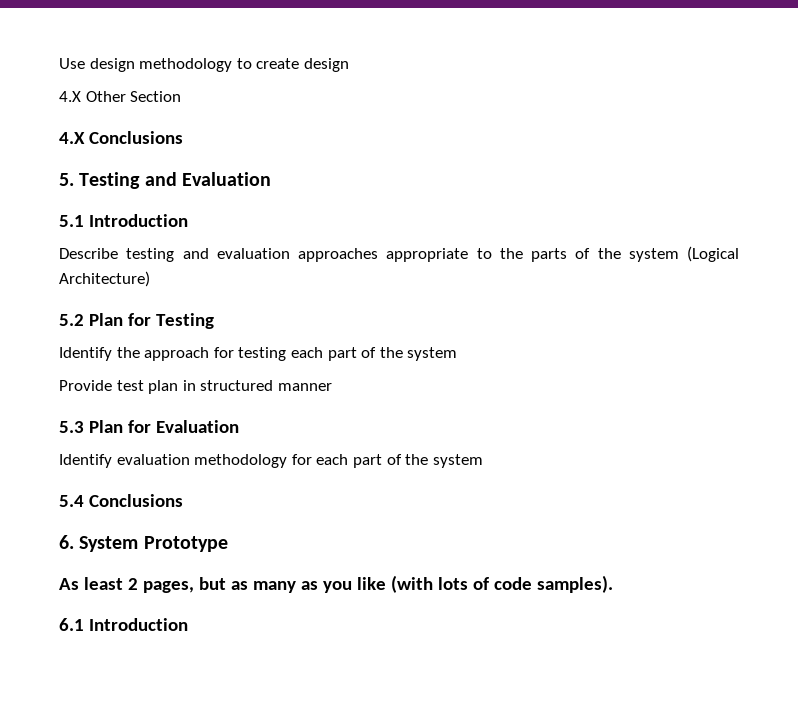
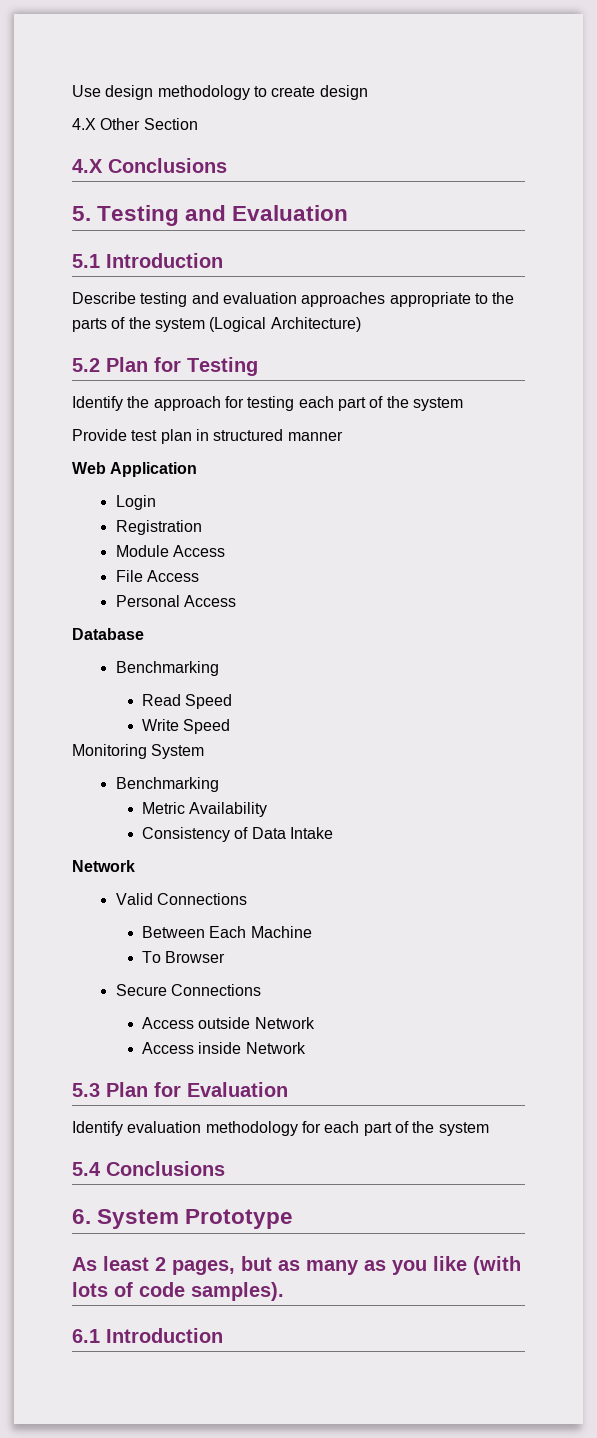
+ Web Application
+ Login
+ Registration
+ Module Access
+ File Access
+ Personal Access
+ Database
+ Benchmarking
+ Read Speed
+ Write Speed
+ Monitoring System
+ Benchmarking
+ Metric Availability
+ Consistency of Data Intake
+ Network
+ Valid Connections
+ Between Each Machine
+ To Browser
+ Secure Connections
+ Access outside Network
+ Access inside Network

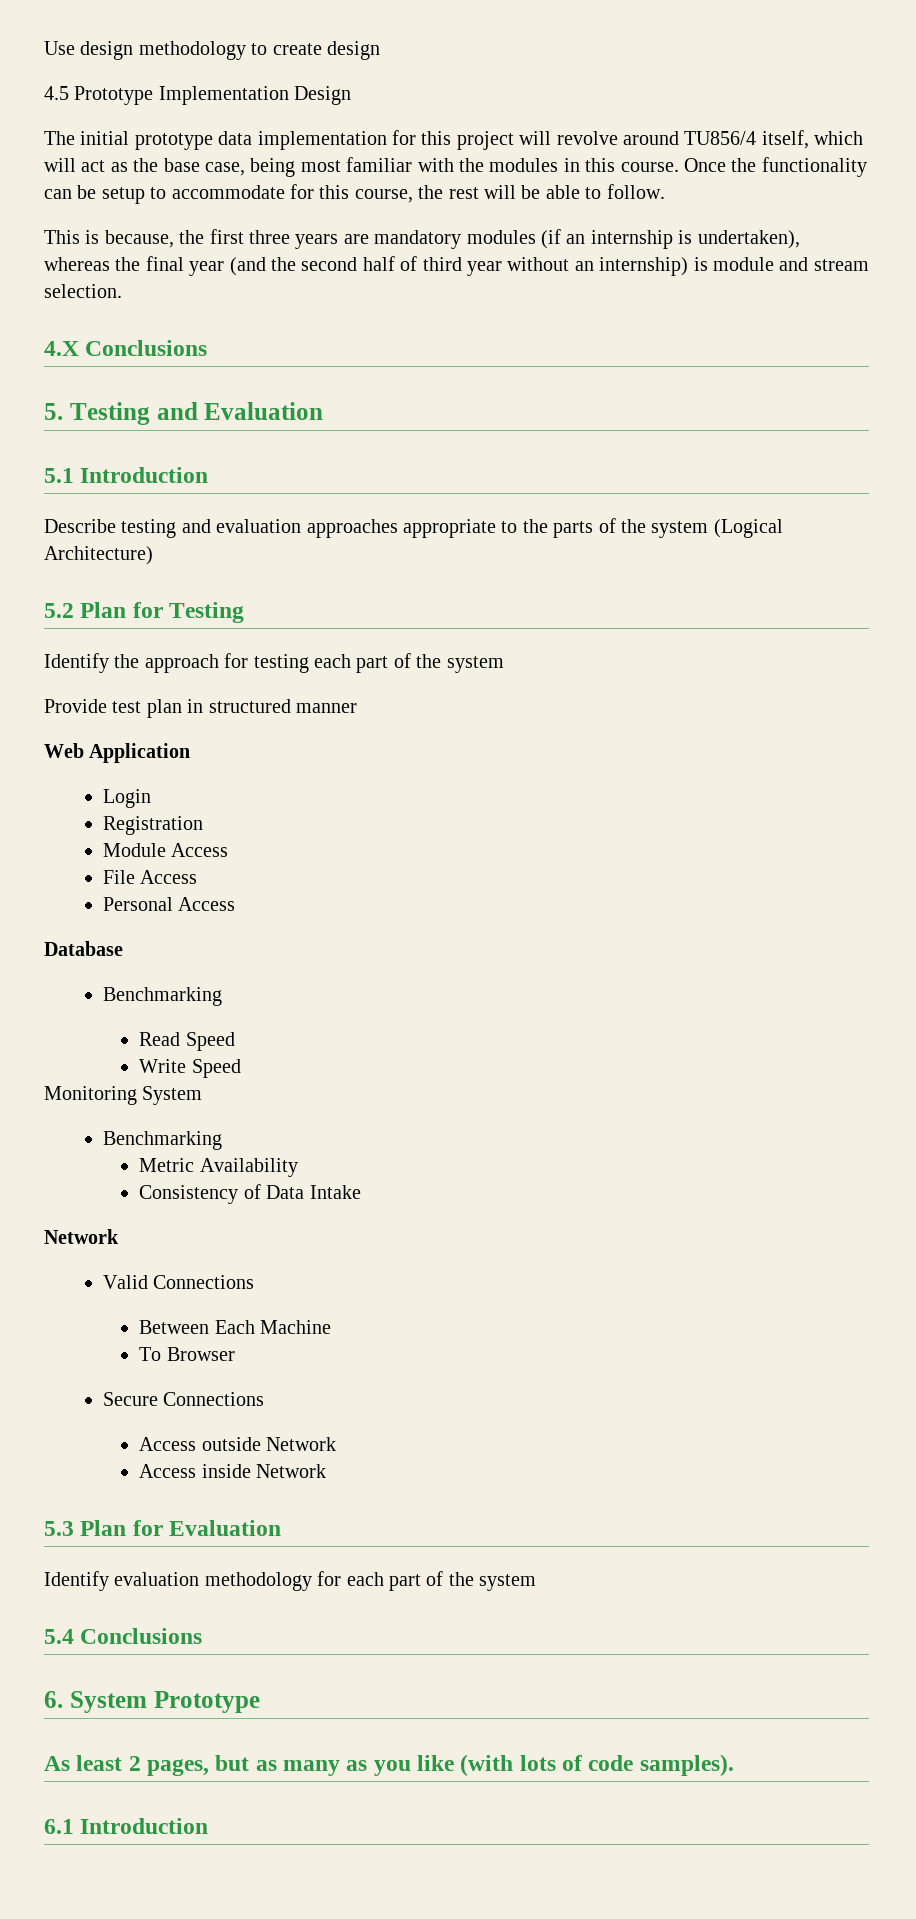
- 4.X Other Section
+ 4.5 Prototype Implementation Design
+ The initial prototype data implementation for this project will revolve around TU856/4 itself, which will act as the base case, being most familiar with the modules in this course. Once the functionality can be setup to accommodate for this course, the rest will be able to follow.
+ This is because, the first three years are mandatory modules (if an internship is undertaken), whereas the final year (and the second half of third year without an internship) is module and stream selection.

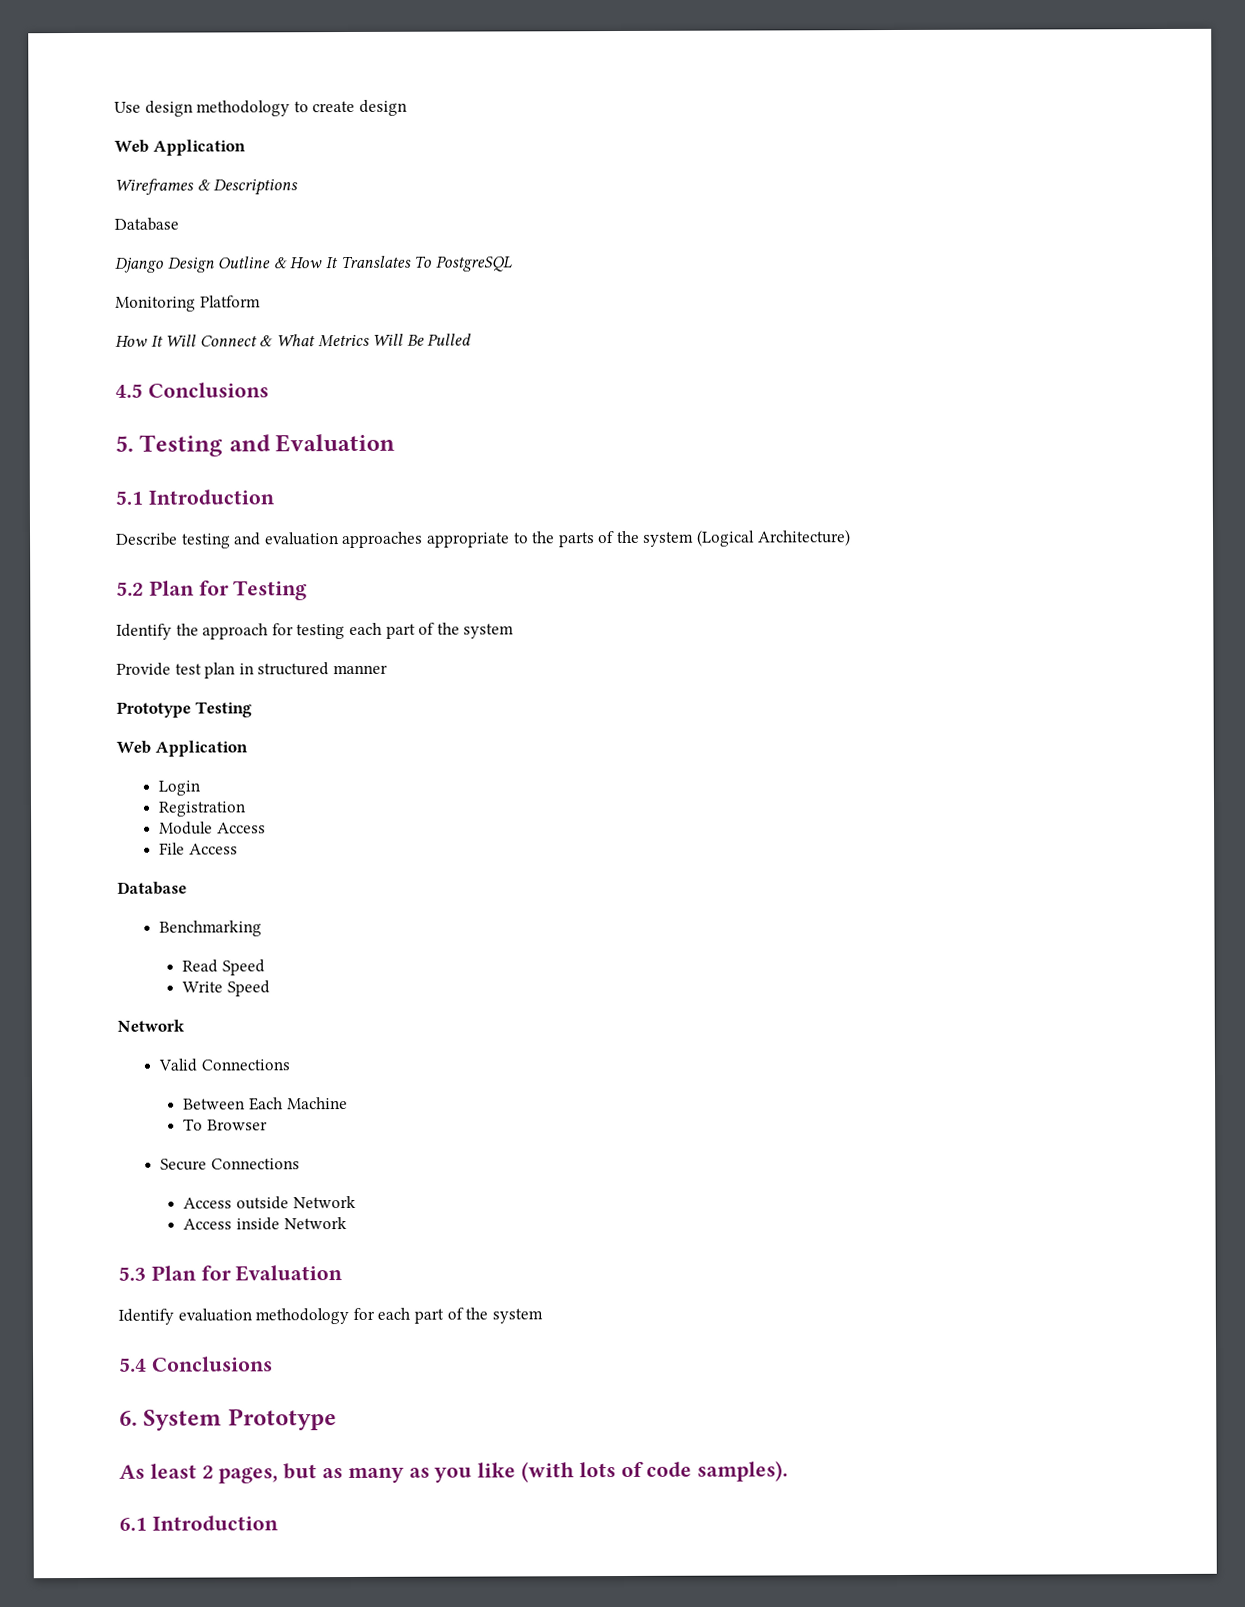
  Use design methodology to create design
- 4.5 Prototype Implementation Design
- The initial prototype data implementation for this project will revolve around TU856/4 itself, which will act as the base case, being most familiar with the modules in this course. Once the functionality can be setup to accommodate for this course, the rest will be able to follow.
- This is because, the first three years are mandatory modules (if an internship is undertaken), whereas the final year (and the second half of third year without an internship) is module and stream selection.
- 4.X Conclusions
+ Web Application
+ Wireframes & Descriptions
+ Database
+ Django Design Outline & How It Translates To PostgreSQL
+ Monitoring Platform
+ How It Will Connect & What Metrics Will Be Pulled
+ 4.5 Conclusions
+ Prototype Testing
- Personal Access
- Monitoring System
- Benchmarking
- Metric Availability
- Consistency of Data Intake

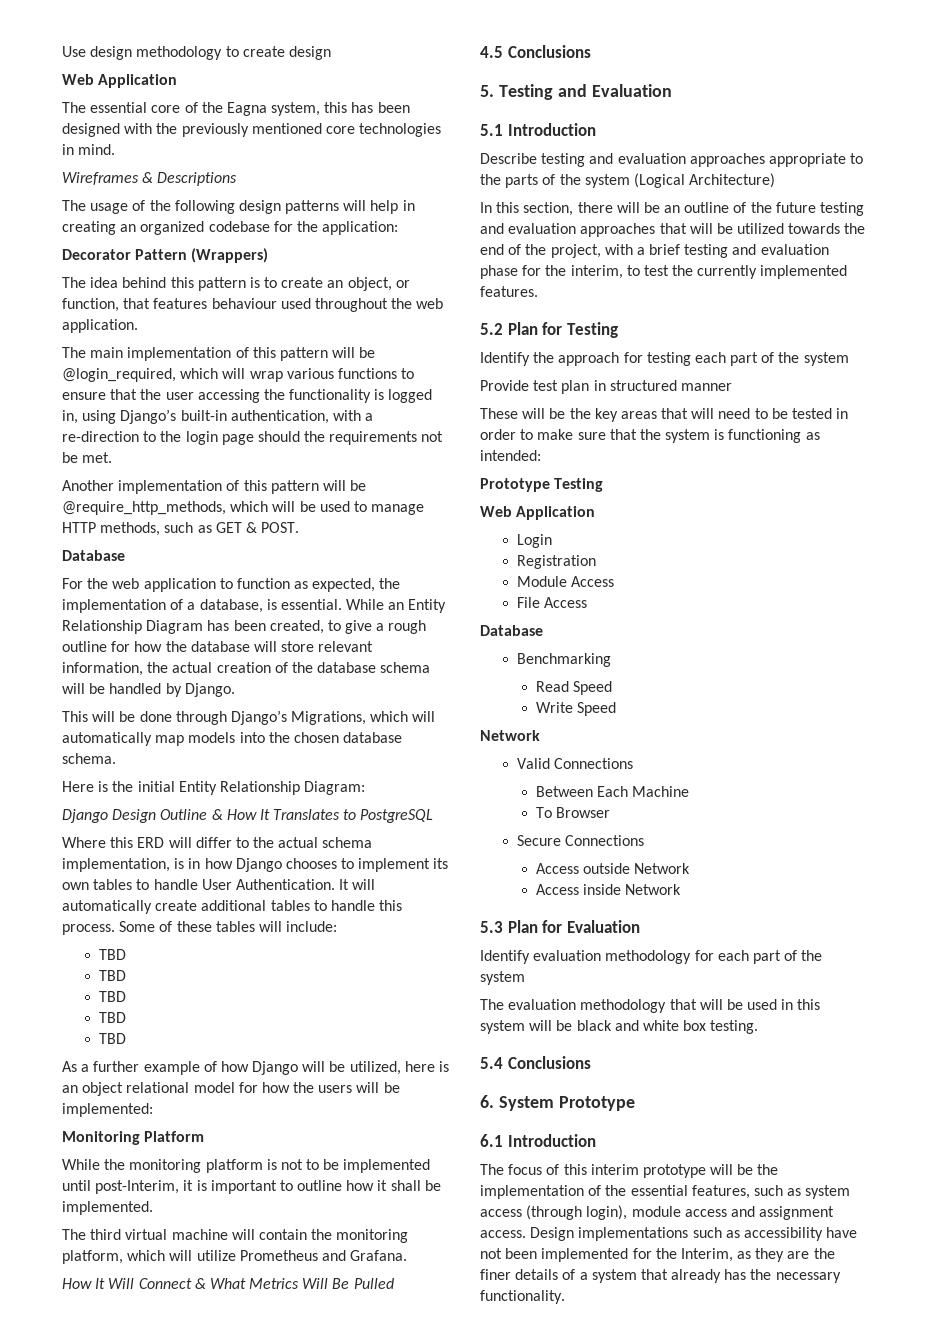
+ The essential core of the Eagna system, this has been designed with the previously mentioned core technologies in mind.
  Wireframes & Descriptions
+ The usage of the following design patterns will help in creating an organized codebase for the application:
+ Decorator Pattern (Wrappers)
+ The idea behind this pattern is to create an object, or function, that features behaviour used throughout the web application.
+ The main implementation of this pattern will be @login_required, which will wrap various functions to ensure that the user accessing the functionality is logged in, using Django’s built-in authentication, with a re-direction to the login page should the requirements not be met.
+ Another implementation of this pattern will be @require_http_methods, which will be used to manage HTTP methods, such as GET & POST.
  Database
+ For the web application to function as expected, the implementation of a database, is essential. While an Entity Relationship Diagram has been created, to give a rough outline for how the database will store relevant information, the actual creation of the database schema will be handled by Django.
+ This will be done through Django’s Migrations, which will automatically map models into the chosen database schema.
+ Here is the initial Entity Relationship Diagram:
- Django Design Outline & How It Translates To PostgreSQL
+ Django Design Outline & How It Translates to PostgreSQL
+ Where this ERD will differ to the actual schema implementation, is in how Django chooses to implement its own tables to handle User Authentication. It will automatically create additional tables to handle this process. Some of these tables will include:
+ TBD
+ TBD
+ TBD
+ TBD
+ TBD
+ As a further example of how Django will be utilized, here is an object relational model for how the users will be implemented:
  Monitoring Platform
+ While the monitoring platform is not to be implemented until post-Interim, it is important to outline how it shall be implemented.
+ The third virtual machine will contain the monitoring platform, which will utilize Prometheus and Grafana.
+ In this section, there will be an outline of the future testing and evaluation approaches that will be utilized towards the end of the project, with a brief testing and evaluation phase for the interim, to test the currently implemented features.
+ These will be the key areas that will need to be tested in order to make sure that the system is functioning as intended:
+ The evaluation methodology that will be used in this system will be black and white box testing.
- As least 2 pages, but as many as you like (with lots of code samples).
  6.1 Introduction
+ The focus of this interim prototype will be the implementation of the essential features, such as system access (through login), module access and assignment access. Design implementations such as accessibility have not been implemented for the Interim, as they are the finer details of a system that already has the necessary functionality.

